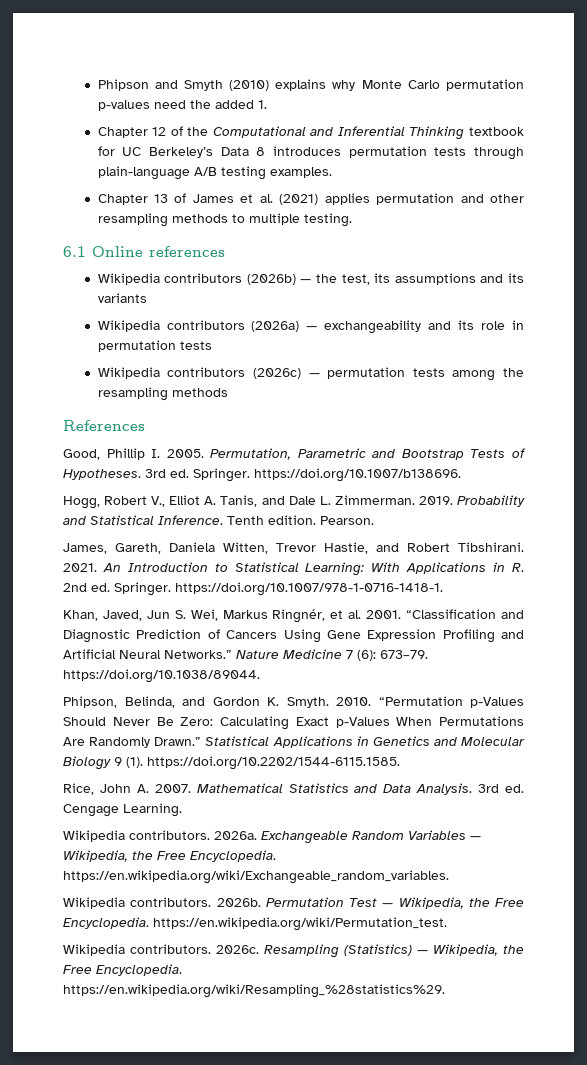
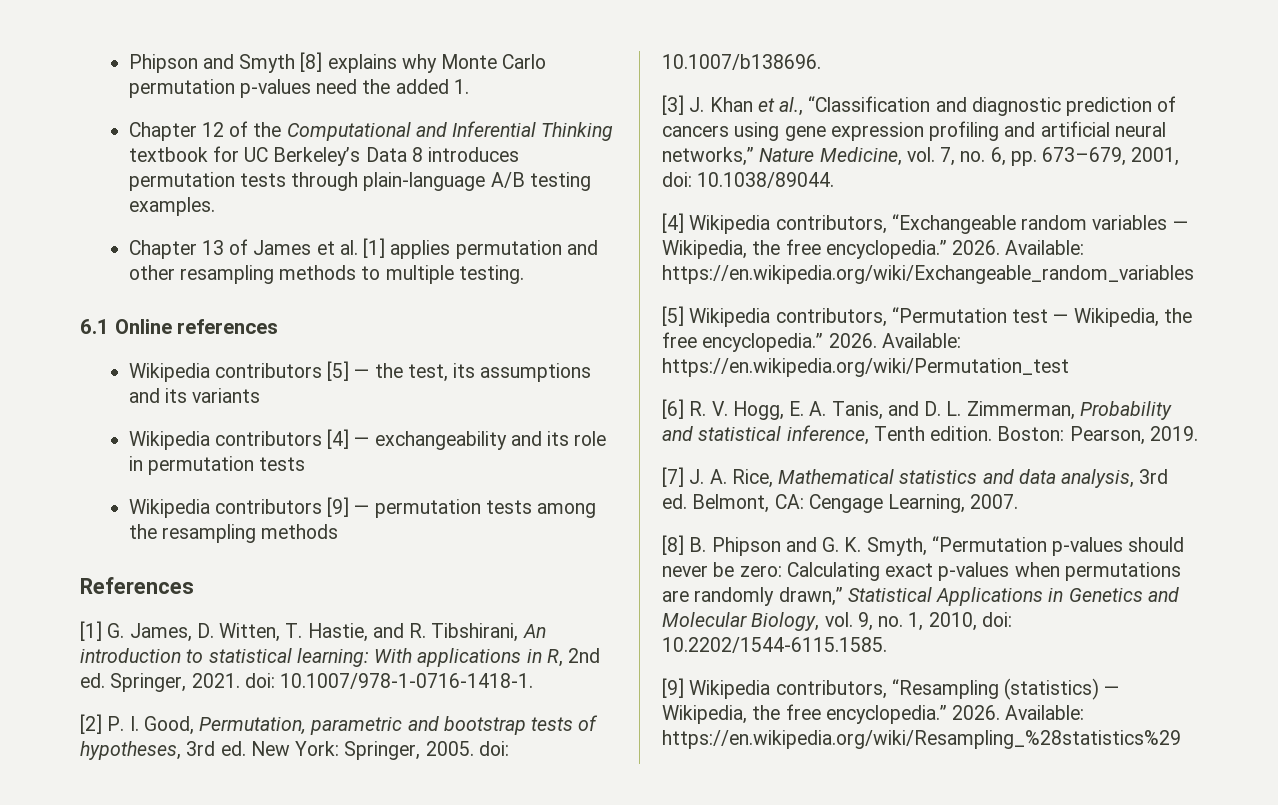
- Phipson and Smyth (2010) explains why Monte Carlo permutation p-values need the added 1.
+ Phipson and Smyth [8] explains why Monte Carlo permutation p-values need the added 1.
- Chapter 13 of James et al. (2021) applies permutation and other resampling methods to multiple testing.
+ Chapter 13 of James et al. [1] applies permutation and other resampling methods to multiple testing.
- Wikipedia contributors (2026b) — the test, its assumptions and its variants
+ Wikipedia contributors [5] — the test, its assumptions and its variants
- Wikipedia contributors (2026a) — exchangeability and its role in permutation tests
+ Wikipedia contributors [4] — exchangeability and its role in permutation tests
- Wikipedia contributors (2026c) — permutation tests among the resampling methods
+ Wikipedia contributors [9] — permutation tests among the resampling methods
- Good, Phillip I. 2005. Permutation, Parametric and Bootstrap Tests of Hypotheses. 3rd ed. Springer. https://doi.org/10.1007/b138696.
- Hogg, Robert V., Elliot A. Tanis, and Dale L. Zimmerman. 2019. Probability and Statistical Inference. Tenth edition. Pearson.
- James, Gareth, Daniela Witten, Trevor Hastie, and Robert Tibshirani. 2021. An Introduction to Statistical Learning: With Applications in R. 2nd ed. Springer. https://doi.org/10.1007/978-1-0716-1418-1.
- Khan, Javed, Jun S. Wei, Markus Ringnér, et al. 2001. “Classification and Diagnostic Prediction of Cancers Using Gene Expression Profiling and Artificial Neural Networks.” Nature Medicine 7 (6): 673–79. https://doi.org/10.1038/89044.
- Phipson, Belinda, and Gordon K. Smyth. 2010. “Permutation p-Values Should Never Be Zero: Calculating Exact p-Values When Permutations Are Randomly Drawn.” Statistical Applications in Genetics and Molecular Biology 9 (1). https://doi.org/10.2202/1544-6115.1585.
- Rice, John A. 2007. Mathematical Statistics and Data Analysis. 3rd ed. Cengage Learning.
- Wikipedia contributors. 2026a. Exchangeable Random Variables — Wikipedia, the Free Encyclopedia. https://en.wikipedia.org/wiki/Exchangeable_random_variables.
- Wikipedia contributors. 2026b. Permutation Test — Wikipedia, the Free Encyclopedia. https://en.wikipedia.org/wiki/Permutation_test.
- Wikipedia contributors. 2026c. Resampling (Statistics) — Wikipedia, the Free Encyclopedia. https://en.wikipedia.org/wiki/Resampling_%28statistics%29.
+ [1] G. James, D. Witten, T. Hastie, and R. Tibshirani, An introduction to statistical learning: With applications in R, 2nd ed. Springer, 2021. doi: 10.1007/978-1-0716-1418-1.
+ [2] P. I. Good, Permutation, parametric and bootstrap tests of hypotheses, 3rd ed. New York: Springer, 2005. doi: 10.1007/b138696.
+ [3] J. Khan et al., “Classification and diagnostic prediction of cancers using gene expression profiling and artificial neural networks,” Nature Medicine, vol. 7, no. 6, pp. 673–679, 2001, doi: 10.1038/89044.
+ [4] Wikipedia contributors, “Exchangeable random variables — Wikipedia, the free encyclopedia.” 2026. Available: https://en.wikipedia.org/wiki/Exchangeable_random_variables
+ [5] Wikipedia contributors, “Permutation test — Wikipedia, the free encyclopedia.” 2026. Available: https://en.wikipedia.org/wiki/Permutation_test
+ [6] R. V. Hogg, E. A. Tanis, and D. L. Zimmerman, Probability and statistical inference, Tenth edition. Boston: Pearson, 2019.
+ [7] J. A. Rice, Mathematical statistics and data analysis, 3rd ed. Belmont, CA: Cengage Learning, 2007.
+ [8] B. Phipson and G. K. Smyth, “Permutation p-values should never be zero: Calculating exact p-values when permutations are randomly drawn,” Statistical Applications in Genetics and Molecular Biology, vol. 9, no. 1, 2010, doi: 10.2202/1544-6115.1585.
+ [9] Wikipedia contributors, “Resampling (statistics) — Wikipedia, the free encyclopedia.” 2026. Available: https://en.wikipedia.org/wiki/Resampling_%28statistics%29

